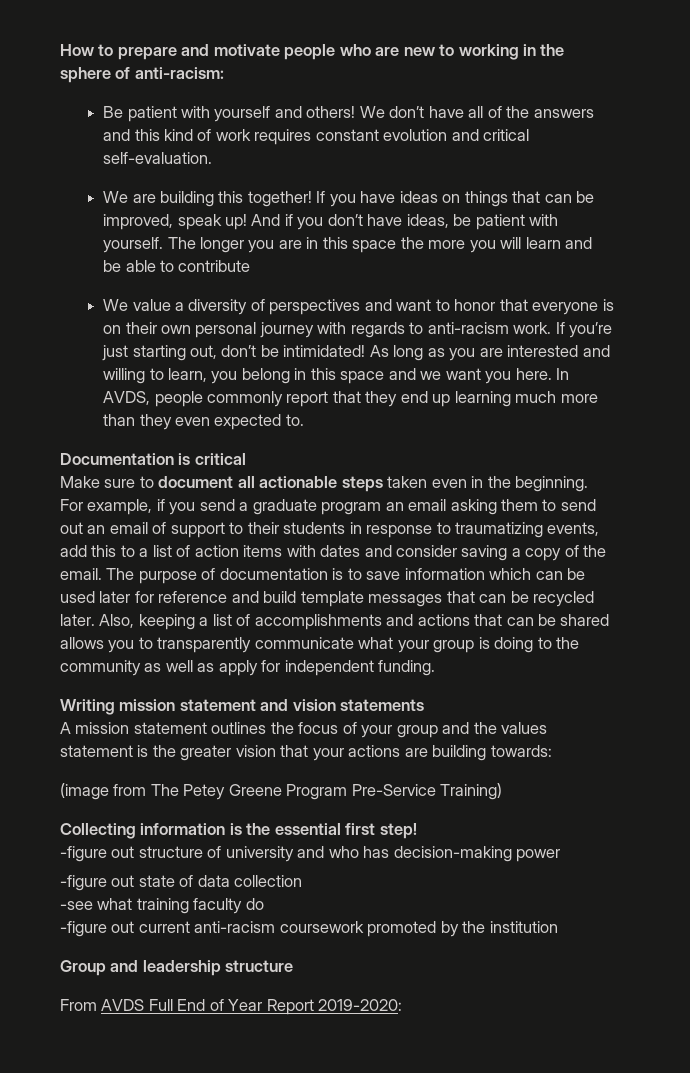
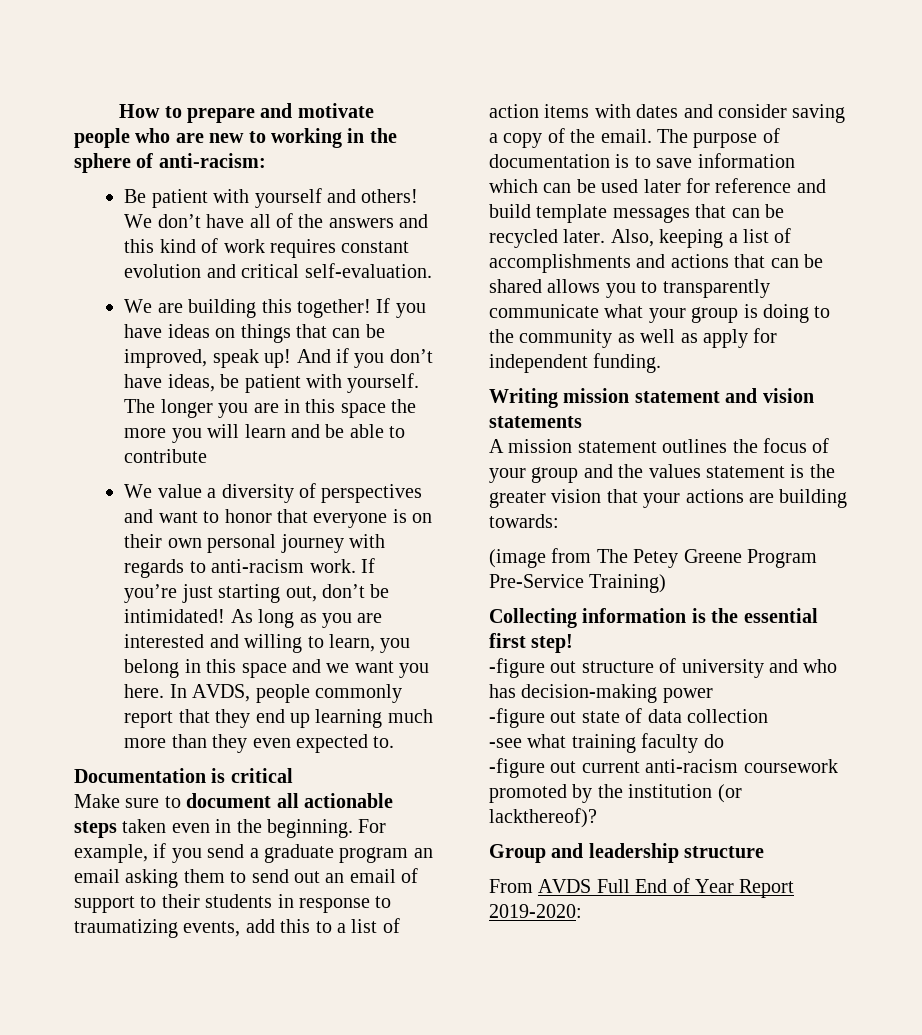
- -figure out current anti-racism coursework promoted by the institution
+ -figure out current anti-racism coursework promoted by the institution (or lackthereof)?

